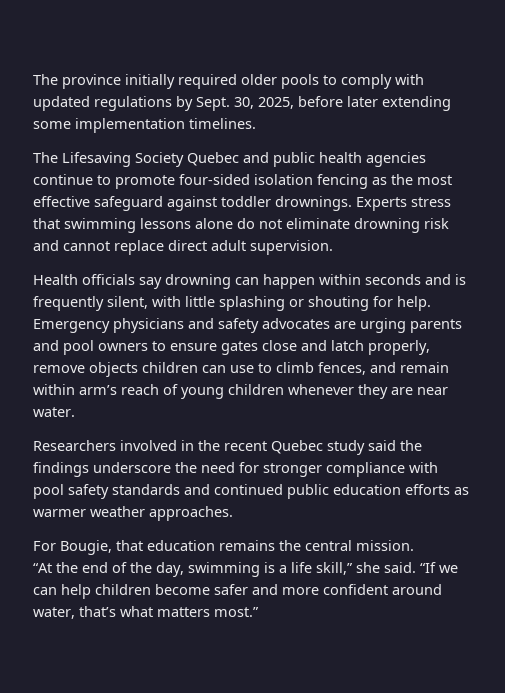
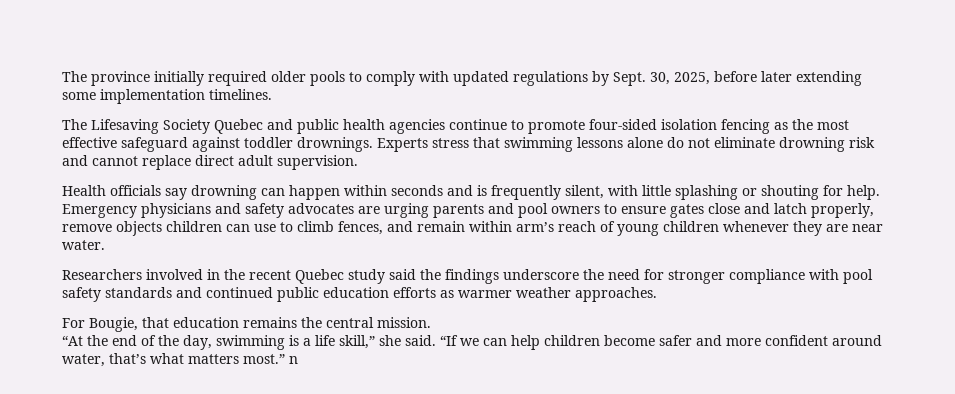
- “If we can help children become safer and more confident around water, that’s what matters most.”
+ “If we can help children become safer and more confident around water, that’s what matters most.” n

